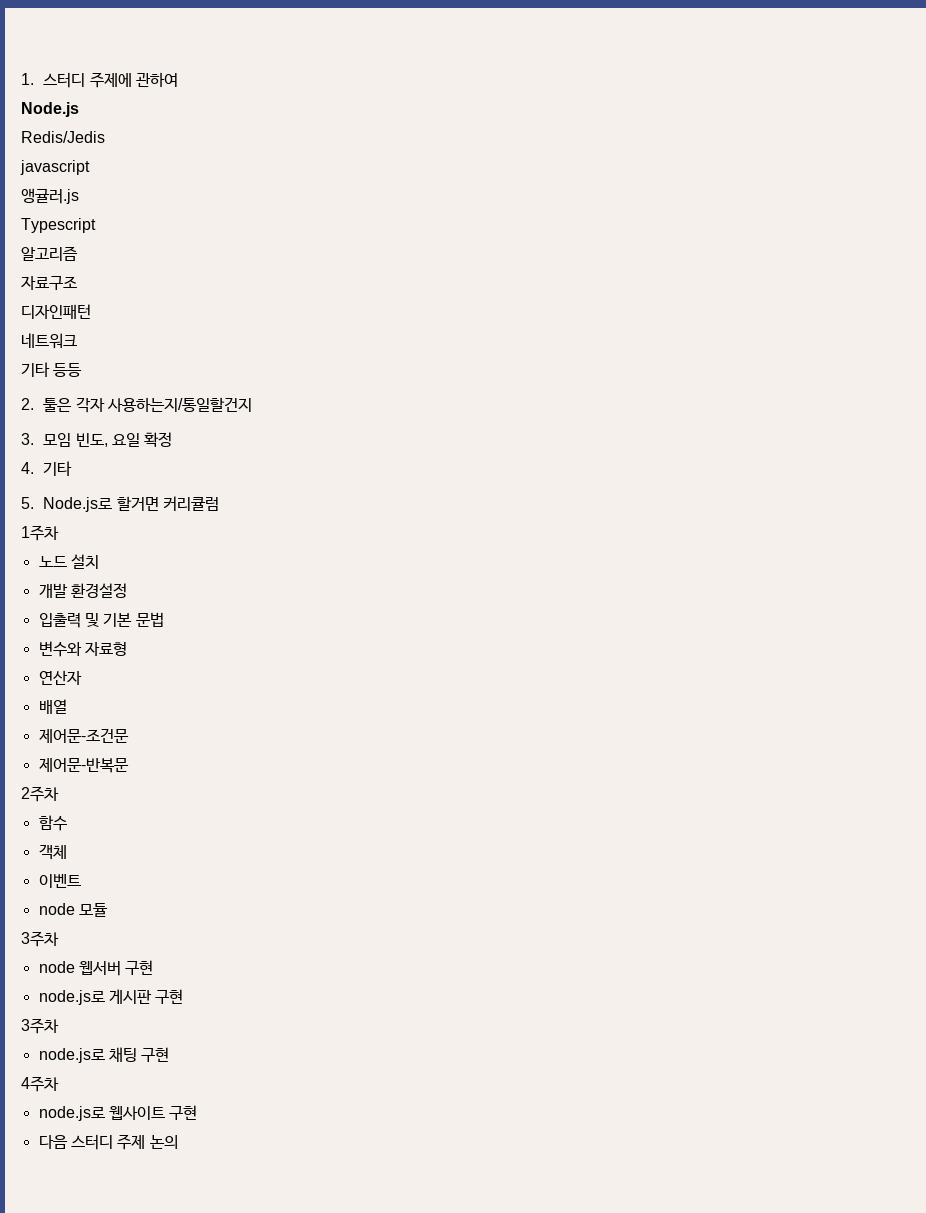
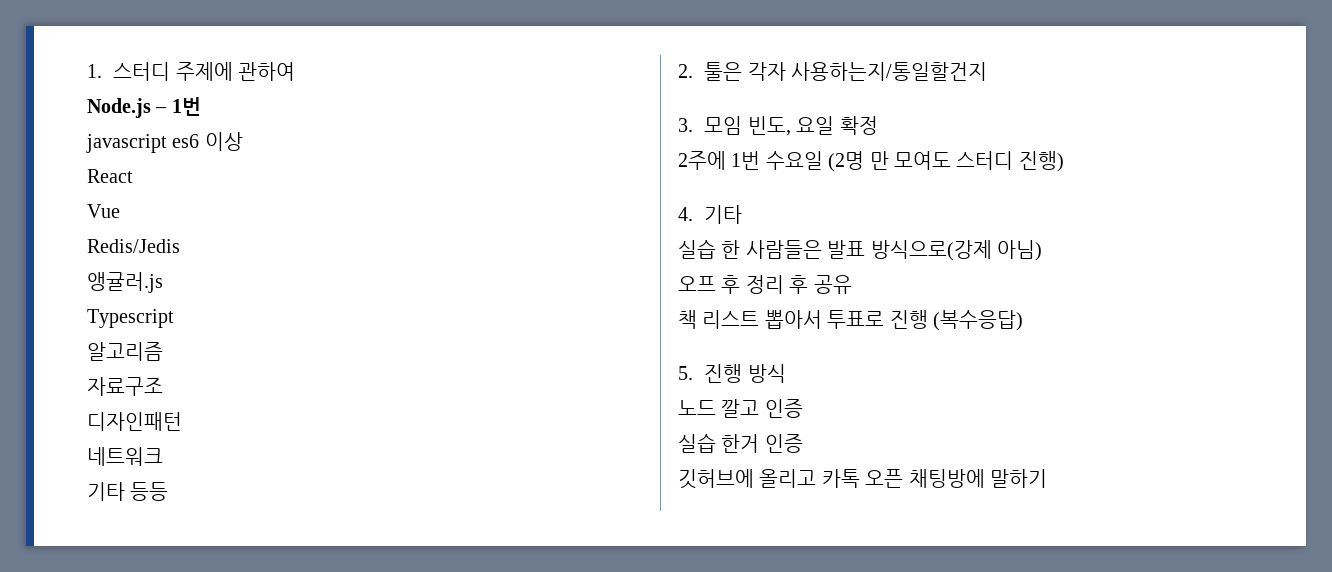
- Node.js
+ Node.js – 1번
+ javascript es6 이상
+ React
+ Vue
- javascript
+ 2주에 1번 수요일 (2명 만 모여도 스터디 진행)
  4. 기타
- 5. Node.js로 할거면 커리큘럼
- 1주차
- 노드 설치
- 개발 환경설정
- 입출력 및 기본 문법
- 변수와 자료형
- 연산자
- 배열
- 제어문-조건문
- 제어문-반복문
- 2주차
- 함수
- 객체
- 이벤트
- node 모듈
- 3주차
- node 웹서버 구현
- node.js로 게시판 구현
- 3주차
- node.js로 채팅 구현
- 4주차
- node.js로 웹사이트 구현
- 다음 스터디 주제 논의
+ 실습 한 사람들은 발표 방식으로(강제 아님)
+ 오프 후 정리 후 공유
+ 책 리스트 뽑아서 투표로 진행 (복수응답)
+ 5. 진행 방식
+ 노드 깔고 인증
+ 실습 한거 인증
+ 깃허브에 올리고 카톡 오픈 채팅방에 말하기

